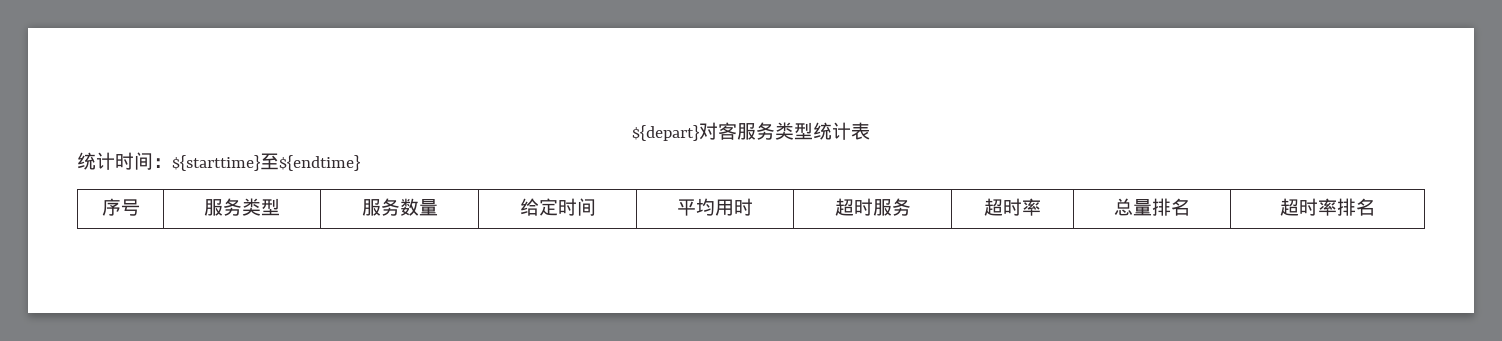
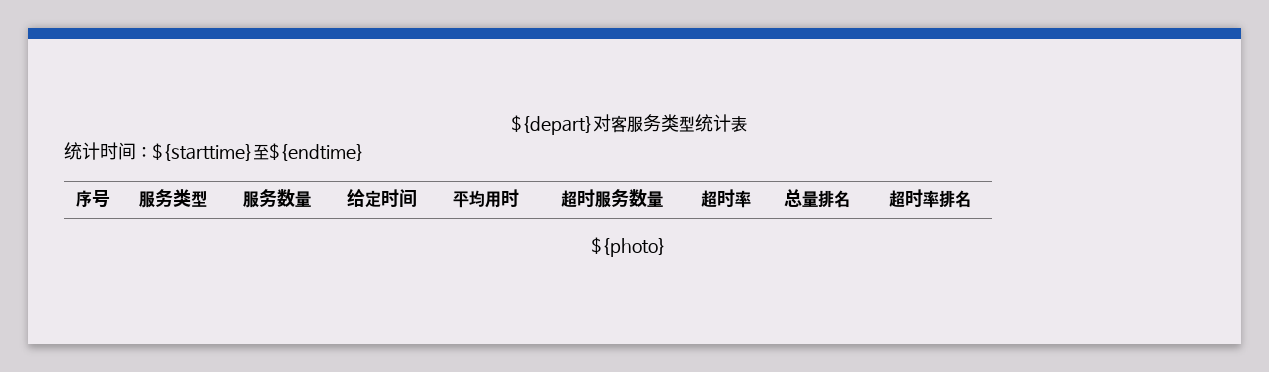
- 序号 | 服务类型 | 服务数量 | 给定时间 | 平均用时 | 超时服务 | 超时率 | 总量排名 | 超时率排名
+ 序号 | 服务类型 | 服务数量 | 给定时间 | 平均用时 | 超时服务数量 | 超时率 | 总量排名 | 超时率排名
+ ${photo}

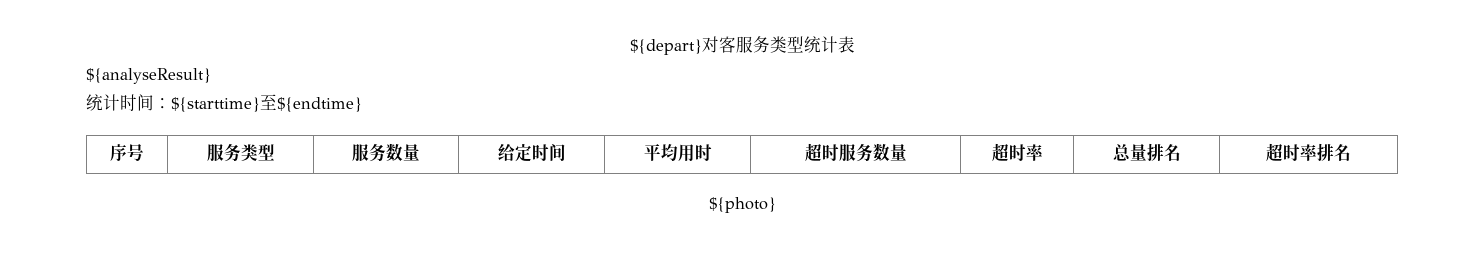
+ ${analyseResult}

